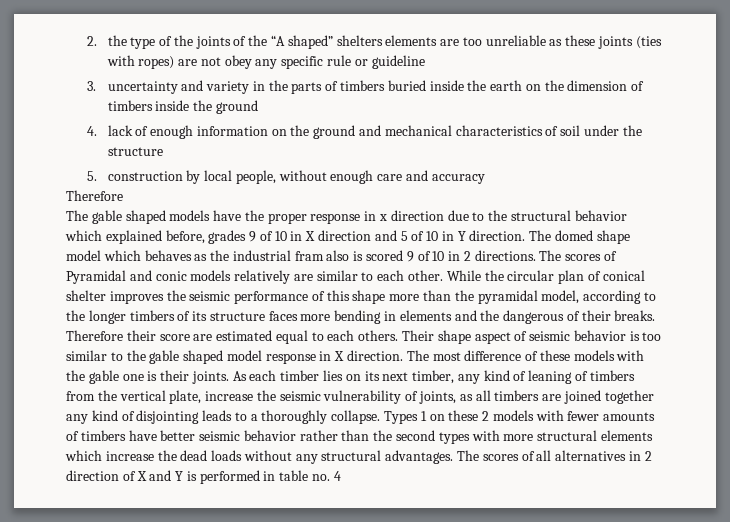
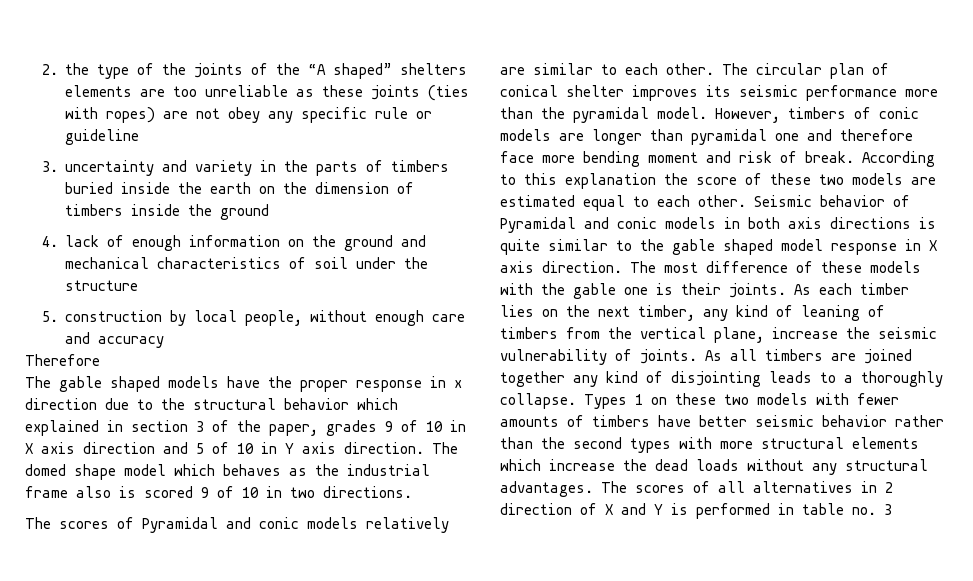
- The gable shaped models have the proper response in x direction due to the structural behavior which explained before, grades 9 of 10 in X direction and 5 of 10 in Y direction.
+ The gable shaped models have the proper response in x direction due to the structural behavior which explained in section 3 of the paper, grades 9 of 10 in X axis direction and 5 of 10 in Y axis direction.
- The domed shape model which behaves as the industrial fram also is scored 9 of 10 in 2 directions. The scores of Pyramidal and conic models relatively are similar to each other.
+ The domed shape model which behaves as the industrial frame also is scored 9 of 10 in two directions.
+ The scores of Pyramidal and conic models relatively are similar to each other.
- While the circular plan of conical shelter improves the seismic performance of this shape more than the pyramidal model, according to the longer timbers of its structure faces more bending in elements and the dangerous of their breaks. Therefore their score are estimated equal to each others. Their shape aspect of seismic behavior is too similar to the gable shaped model response in X direction.
+ The circular plan of conical shelter improves its seismic performance more than the pyramidal model. However, timbers of conic models are longer than pyramidal one and therefore face more bending moment and risk of break. According to this explanation the score of these two models are estimated equal to each other. Seismic behavior of Pyramidal and conic models in both axis directions is quite similar to the gable shaped model response in X axis direction.
- As each timber lies on its next timber, any kind of leaning of timbers from the vertical plate, increase the seismic vulnerability of joints, as all timbers are joined together any kind of disjointing leads to a thoroughly collapse.
+ As each timber lies on the next timber, any kind of leaning of timbers from the vertical plane, increase the seismic vulnerability of joints. As all timbers are joined together any kind of disjointing leads to a thoroughly collapse.
- Types 1 on these 2 models with fewer amounts of timbers have better seismic behavior rather than the second types with more structural elements which increase the dead loads without any structural advantages.
+ Types 1 on these two models with fewer amounts of timbers have better seismic behavior rather than the second types with more structural elements which increase the dead loads without any structural advantages.
- The scores of all alternatives in 2 direction of X and Y is performed in table no. 4
+ The scores of all alternatives in 2 direction of X and Y is performed in table no. 3

